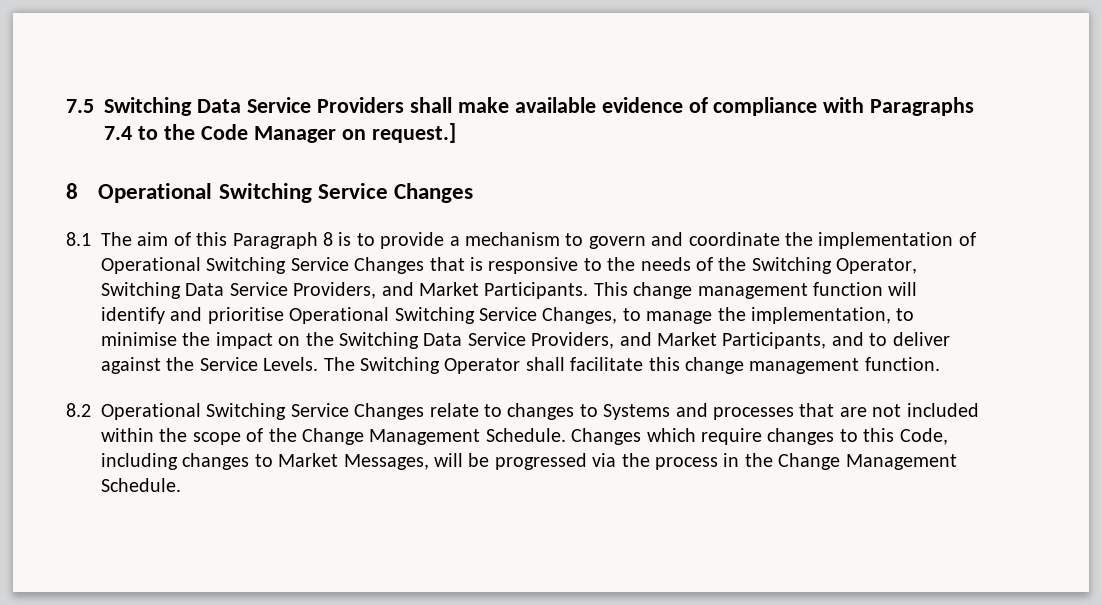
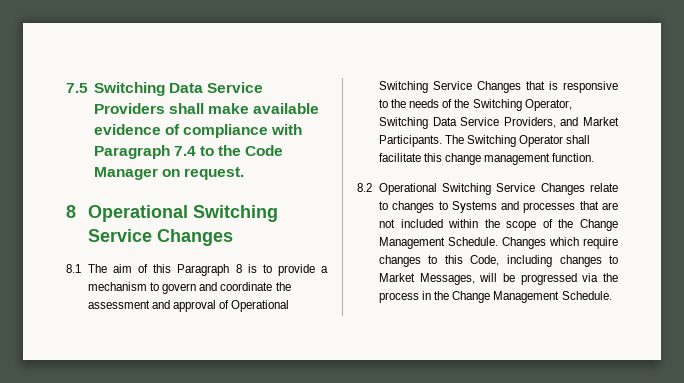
- 7.5 Switching Data Service Providers shall make available evidence of compliance with Paragraphs 7.4 to the Code Manager on request.]
+ 7.5 Switching Data Service Providers shall make available evidence of compliance with Paragraph 7.4 to the Code Manager on request.
- 8.1 The aim of this Paragraph 8 is to provide a mechanism to govern and coordinate the implementation of Operational Switching Service Changes that is responsive to the needs of the Switching Operator, Switching Data Service Providers, and Market Participants.
+ 8.1 The aim of this Paragraph 8 is to provide a mechanism to govern and coordinate the assessment and approval of Operational Switching Service Changes that is responsive to the needs of the Switching Operator, Switching Data Service Providers, and Market Participants.
- This change management function will identify and prioritise Operational Switching Service Changes, to manage the implementation, to minimise the impact on the Switching Data Service Providers, and Market Participants, and to deliver against the Service Levels.

